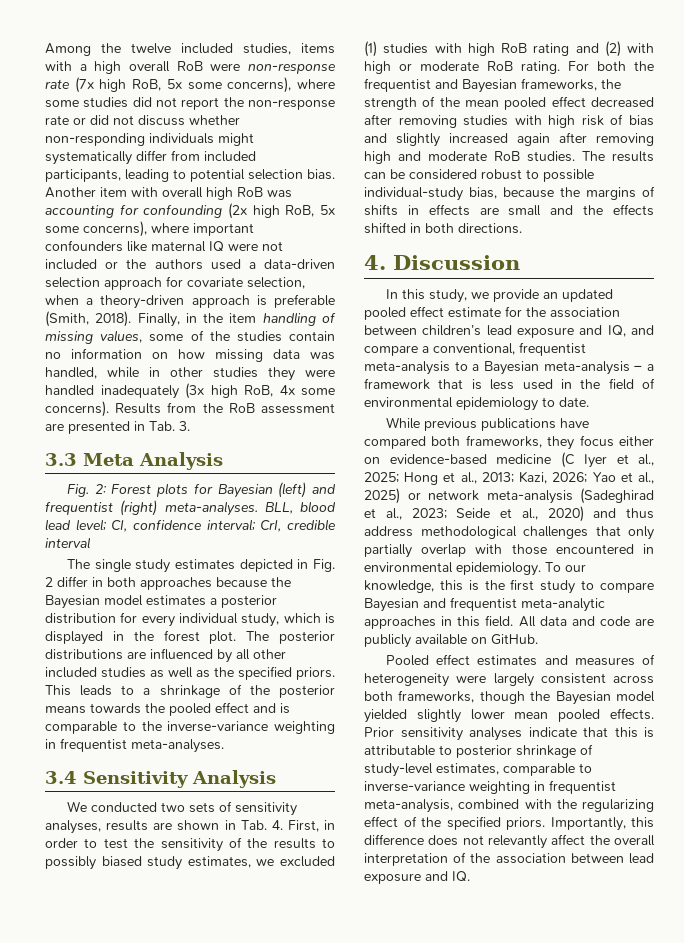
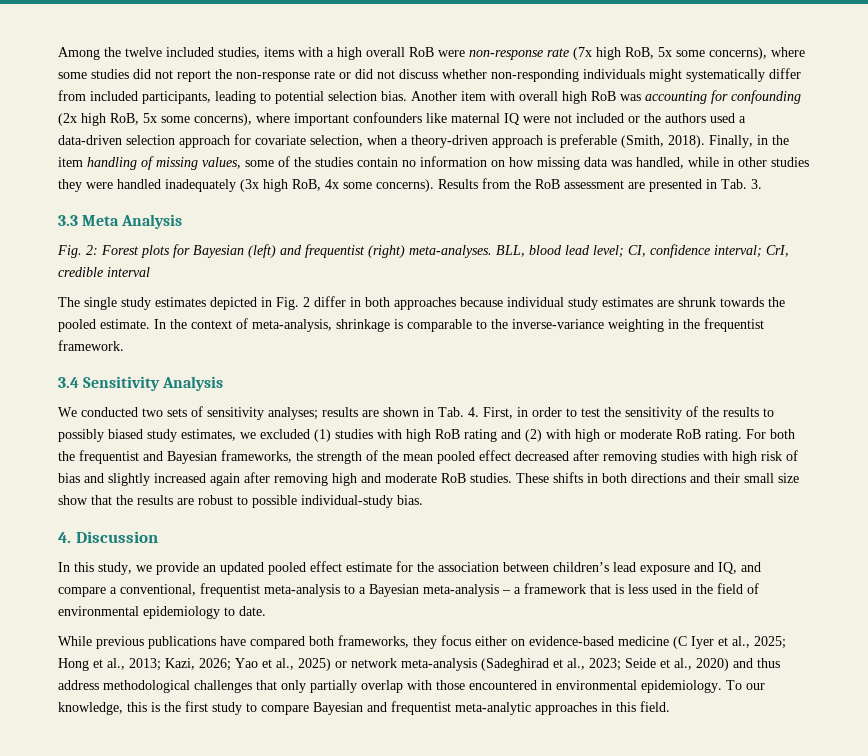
- The single study estimates depicted in Fig. 2 differ in both approaches because the Bayesian model estimates a posterior distribution for every individual study, which is displayed in the forest plot. The posterior distributions are influenced by all other included studies as well as the specified priors. This leads to a shrinkage of the posterior means towards the pooled effect and is comparable to the inverse-variance weighting in frequentist meta-analyses.
+ The single study estimates depicted in Fig. 2 differ in both approaches because individual study estimates are shrunk towards the pooled estimate. In the context of meta-analysis, shrinkage is comparable to the inverse-variance weighting in the frequentist framework.
- We conducted two sets of sensitivity analyses, results are shown in Tab. 4. First, in order to test the sensitivity of the results to possibly biased study estimates, we excluded (1) studies with high RoB rating and (2) with high or moderate RoB rating.
+ We conducted two sets of sensitivity analyses; results are shown in Tab. 4. First, in order to test the sensitivity of the results to possibly biased study estimates, we excluded (1) studies with high RoB rating and (2) with high or moderate RoB rating.
- The results can be considered robust to possible individual-study bias, because the margins of shifts in effects are small and the effects shifted in both directions.
+ These shifts in both directions and their small size show that the results are robust to possible individual-study bias.
- All data and code are publicly available on GitHub.
- Pooled effect estimates and measures of heterogeneity were largely consistent across both frameworks, though the Bayesian model yielded slightly lower mean pooled effects. Prior sensitivity analyses indicate that this is attributable to posterior shrinkage of study-level estimates, comparable to inverse-variance weighting in frequentist meta-analysis, combined with the regularizing effect of the specified priors. Importantly, this difference does not relevantly affect the overall interpretation of the association between lead exposure and IQ.

